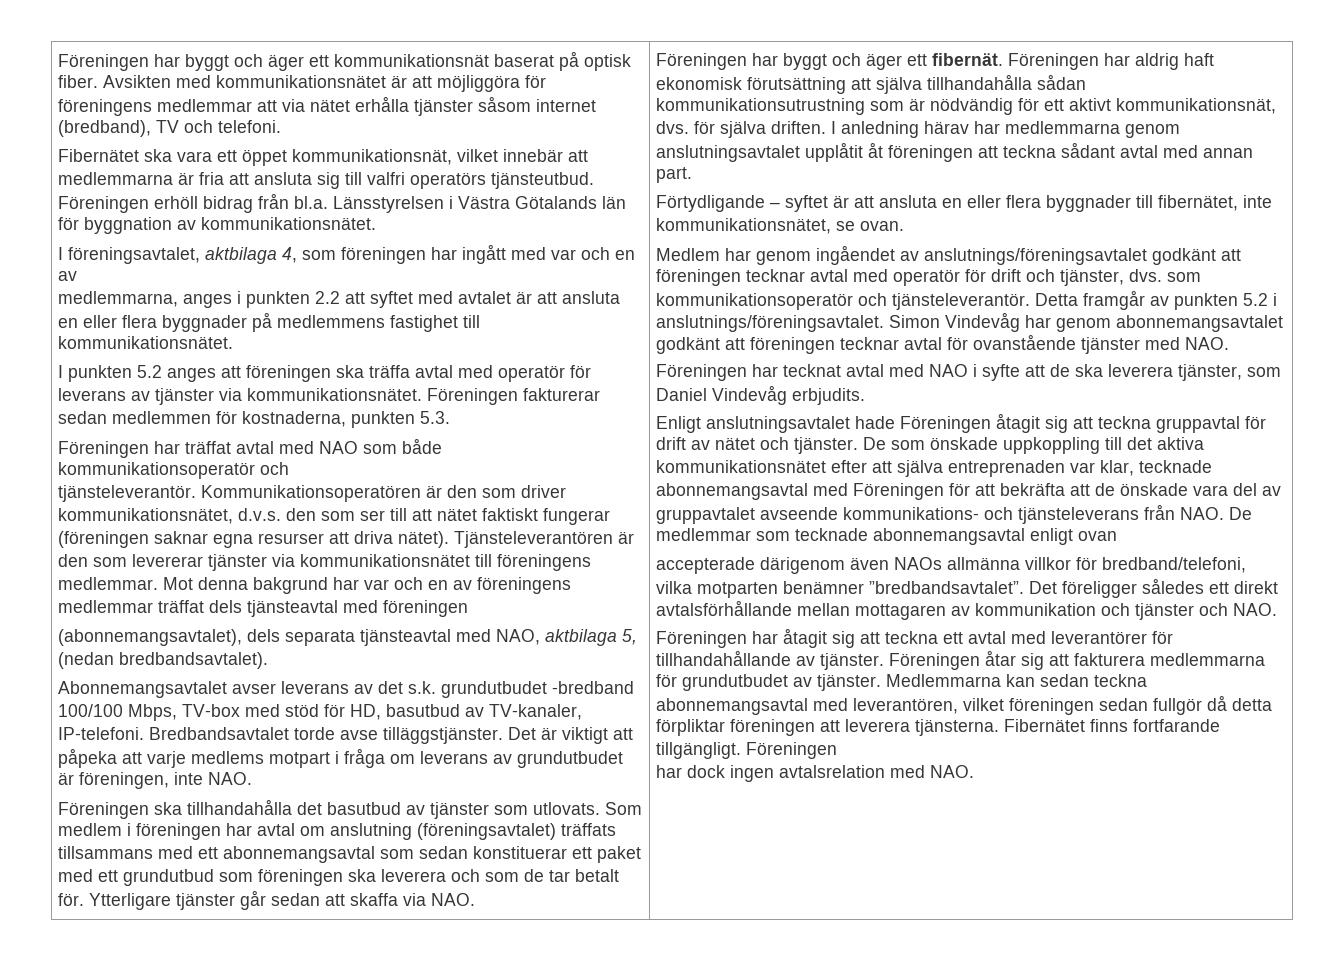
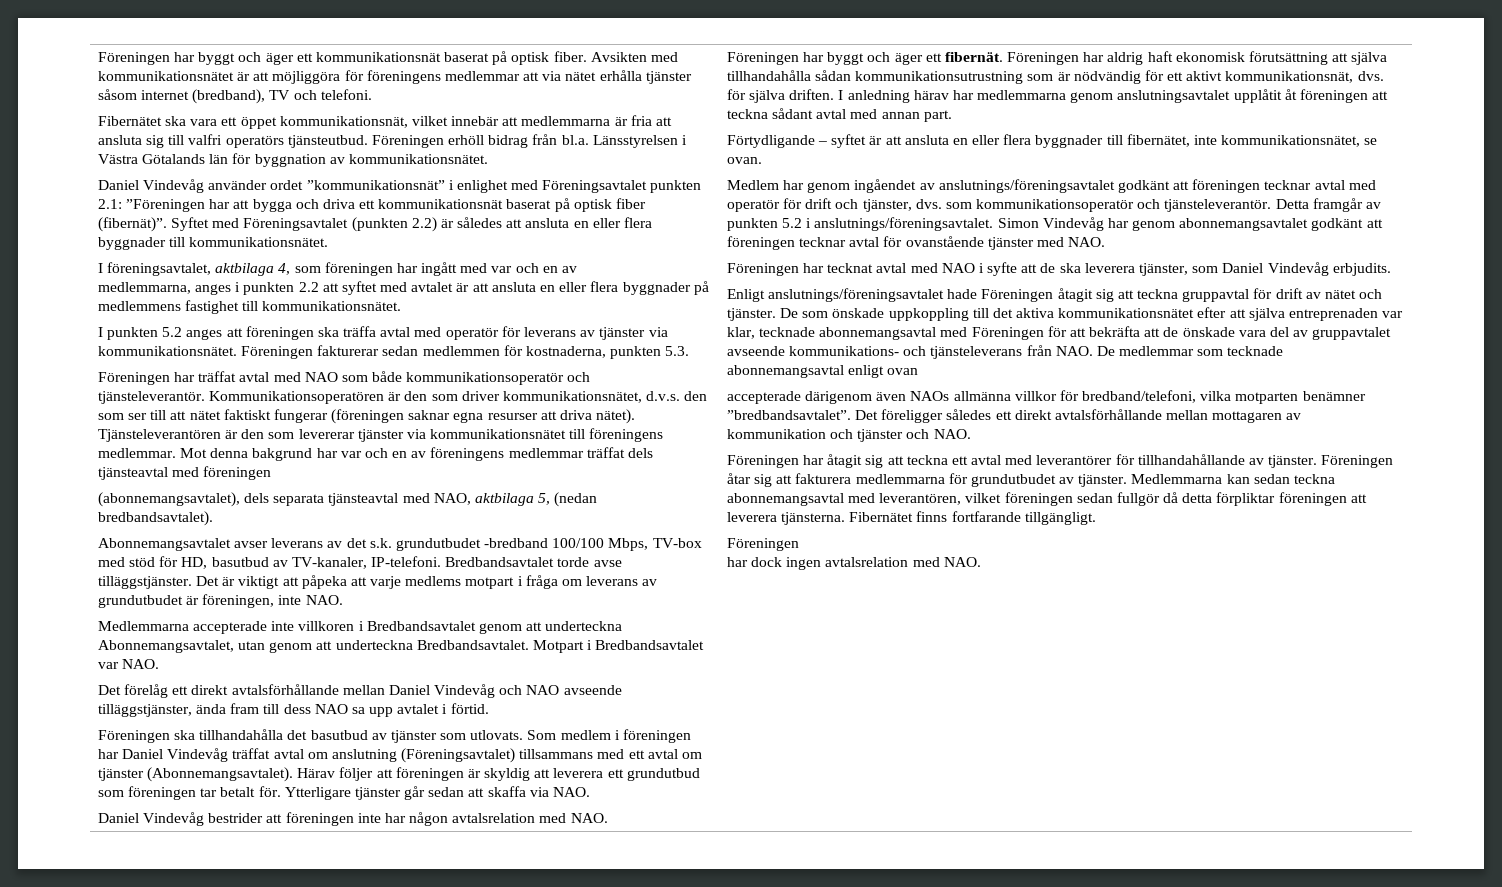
+ Daniel Vindevåg använder ordet ”kommunikationsnät” i enlighet med Föreningsavtalet punkten 2.1: ”Föreningen har att bygga och driva ett kommunikationsnät baserat på optisk fiber (fibernät)”. Syftet med Föreningsavtalet (punkten 2.2) är således att ansluta en eller flera byggnader till kommunikationsnätet.
+ Medlemmarna accepterade inte villkoren i Bredbandsavtalet genom att underteckna Abonnemangsavtalet, utan genom att underteckna Bredbandsavtalet. Motpart i Bredbandsavtalet var NAO.
+ Det förelåg ett direkt avtalsförhållande mellan Daniel Vindevåg och NAO avseende tilläggstjänster, ända fram till dess NAO sa upp avtalet i förtid.
- Som medlem i föreningen har avtal om anslutning (föreningsavtalet) träffats tillsammans med ett abonnemangsavtal som sedan konstituerar ett paket med ett grundutbud som föreningen ska leverera och som de tar betalt för.
+ Som medlem i föreningen har Daniel Vindevåg träffat avtal om anslutning (Föreningsavtalet) tillsammans med ett avtal om tjänster (Abonnemangsavtalet). Härav följer att föreningen är skyldig att leverera ett grundutbud som föreningen tar betalt för.
+ Daniel Vindevåg bestrider att föreningen inte har någon avtalsrelation med NAO.
- Enligt anslutningsavtalet hade Föreningen åtagit sig att teckna gruppavtal för drift av nätet och tjänster.
+ Enligt anslutnings/föreningsavtalet hade Föreningen åtagit sig att teckna gruppavtal för drift av nätet och tjänster.
- Fibernätet finns fortfarande tillgängligt. Föreningen
+ Fibernätet finns fortfarande tillgängligt.
+ Föreningen

